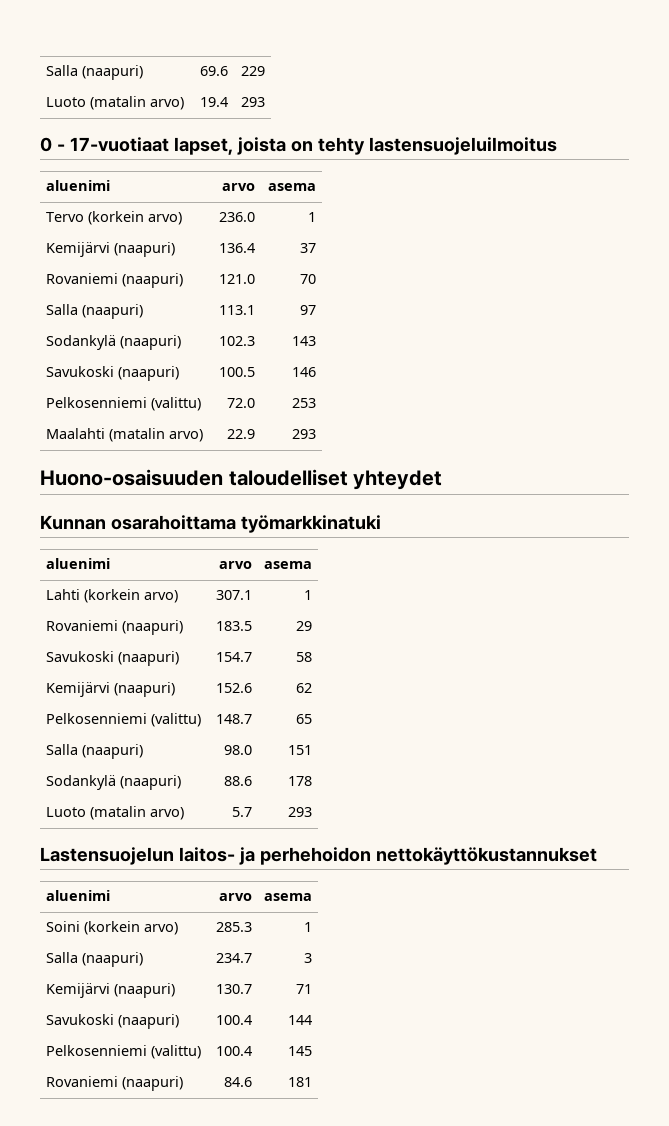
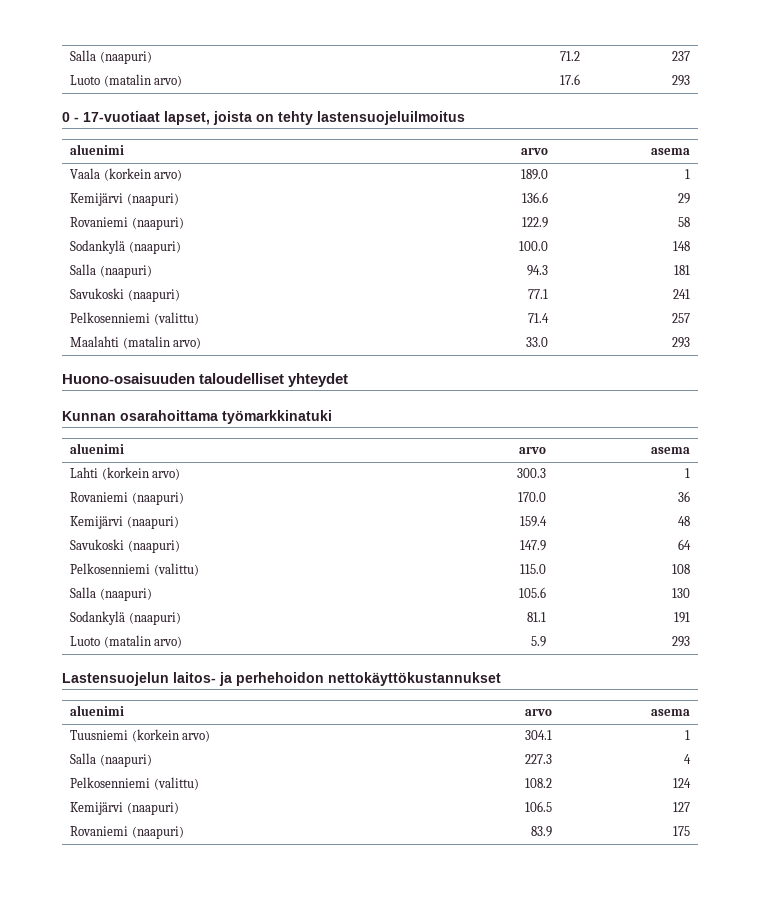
- Salla (naapuri) | 69.6 | 229
- Luoto (matalin arvo) | 19.4 | 293
+ Salla (naapuri) | 71.2 | 237
+ Luoto (matalin arvo) | 17.6 | 293
- Tervo (korkein arvo) | 236.0 | 1
+ Vaala (korkein arvo) | 189.0 | 1
- Kemijärvi (naapuri) | 136.4 | 37
- Rovaniemi (naapuri) | 121.0 | 70
- Salla (naapuri) | 113.1 | 97
- Sodankylä (naapuri) | 102.3 | 143
- Savukoski (naapuri) | 100.5 | 146
- Pelkosenniemi (valittu) | 72.0 | 253
+ Kemijärvi (naapuri) | 136.6 | 29
+ Rovaniemi (naapuri) | 122.9 | 58
+ Sodankylä (naapuri) | 100.0 | 148
+ Salla (naapuri) | 94.3 | 181
+ Savukoski (naapuri) | 77.1 | 241
+ Pelkosenniemi (valittu) | 71.4 | 257
- Maalahti (matalin arvo) | 22.9 | 293
+ Maalahti (matalin arvo) | 33.0 | 293
- Lahti (korkein arvo) | 307.1 | 1
+ Lahti (korkein arvo) | 300.3 | 1
- Rovaniemi (naapuri) | 183.5 | 29
- Savukoski (naapuri) | 154.7 | 58
- Kemijärvi (naapuri) | 152.6 | 62
- Pelkosenniemi (valittu) | 148.7 | 65
- Salla (naapuri) | 98.0 | 151
- Sodankylä (naapuri) | 88.6 | 178
- Luoto (matalin arvo) | 5.7 | 293
+ Rovaniemi (naapuri) | 170.0 | 36
+ Kemijärvi (naapuri) | 159.4 | 48
+ Savukoski (naapuri) | 147.9 | 64
+ Pelkosenniemi (valittu) | 115.0 | 108
+ Salla (naapuri) | 105.6 | 130
+ Sodankylä (naapuri) | 81.1 | 191
+ Luoto (matalin arvo) | 5.9 | 293
- Soini (korkein arvo) | 285.3 | 1
+ Tuusniemi (korkein arvo) | 304.1 | 1
- Salla (naapuri) | 234.7 | 3
- Kemijärvi (naapuri) | 130.7 | 71
- Savukoski (naapuri) | 100.4 | 144
- Pelkosenniemi (valittu) | 100.4 | 145
- Rovaniemi (naapuri) | 84.6 | 181
+ Salla (naapuri) | 227.3 | 4
+ Pelkosenniemi (valittu) | 108.2 | 124
+ Kemijärvi (naapuri) | 106.5 | 127
+ Rovaniemi (naapuri) | 83.9 | 175

